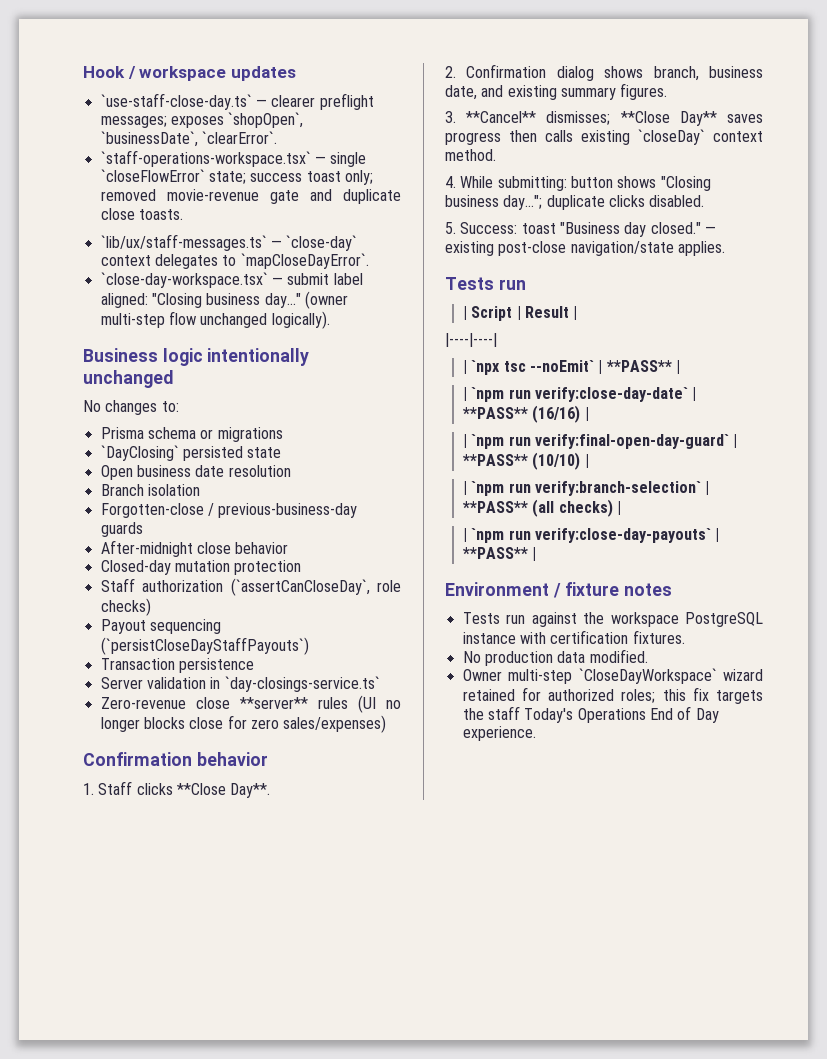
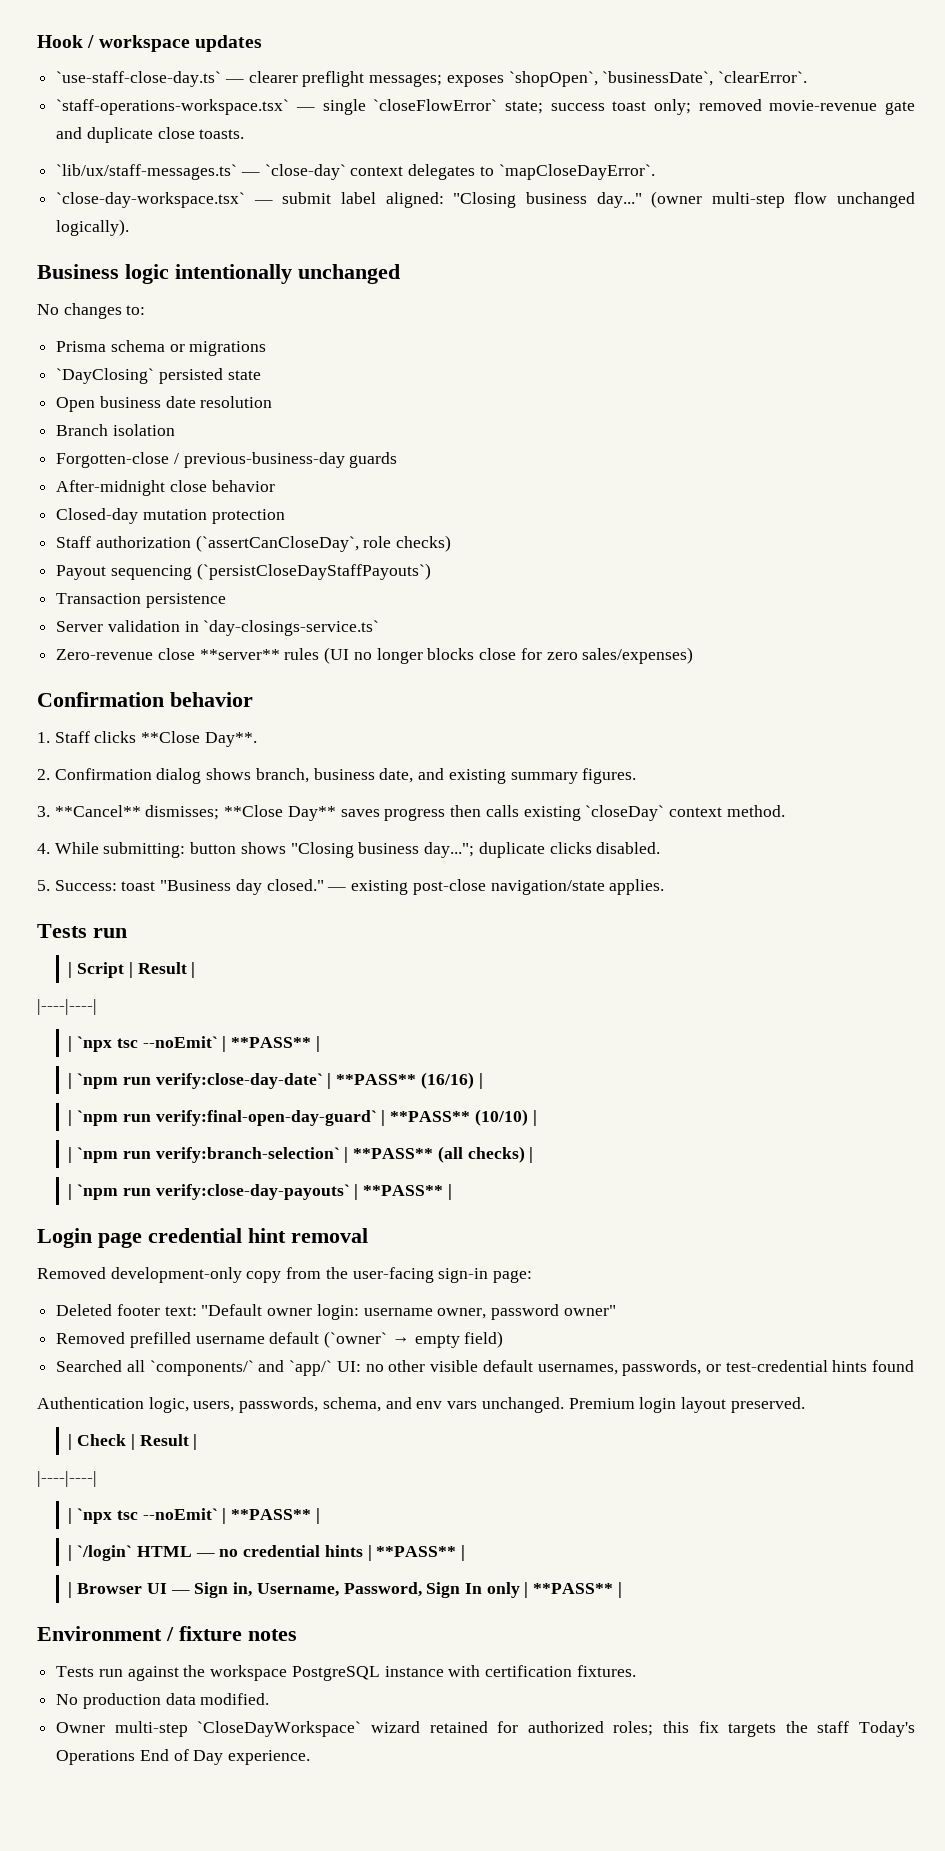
+ Login page credential hint removal
+ Removed development-only copy from the user-facing sign-in page:
+ Deleted footer text: "Default owner login: username owner, password owner"
+ Removed prefilled username default (`owner` → empty field)
+ Searched all `components/` and `app/` UI: no other visible default usernames, passwords, or test-credential hints found
+ Authentication logic, users, passwords, schema, and env vars unchanged. Premium login layout preserved.
+ | Check | Result |
+ |----|----|
+ | `npx tsc --noEmit` | **PASS** |
+ | `/login` HTML — no credential hints | **PASS** |
+ | Browser UI — Sign in, Username, Password, Sign In only | **PASS** |

